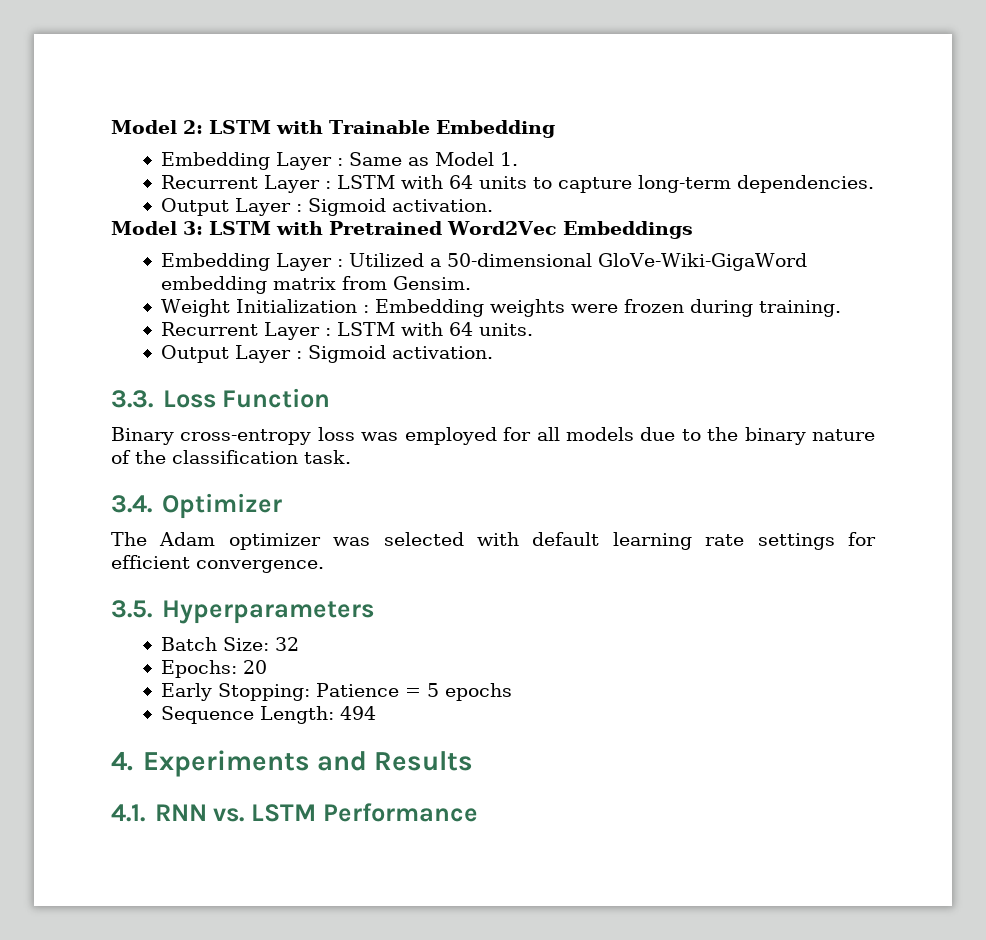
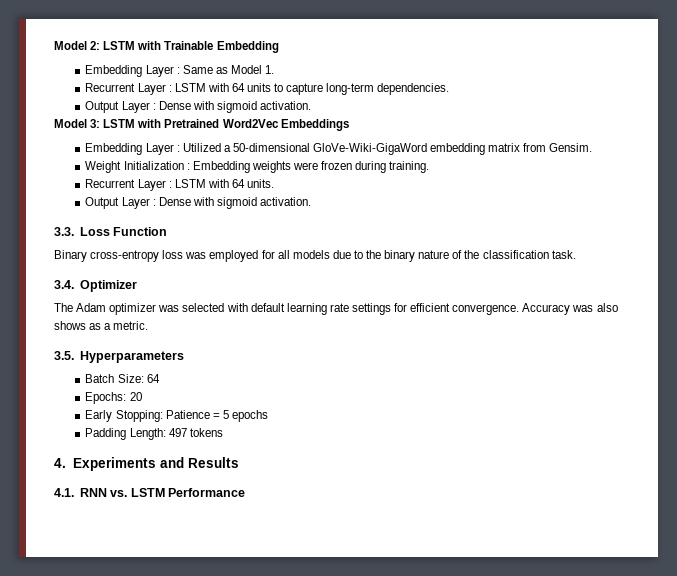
  Recurrent Layer : LSTM with 64 units to capture long-term dependencies.
- Output Layer : Sigmoid activation.
+ Output Layer : Dense with sigmoid activation.
  Recurrent Layer : LSTM with 64 units.
- Output Layer : Sigmoid activation.
+ Output Layer : Dense with sigmoid activation.
+ Accuracy was also shows as a metric.
- Batch Size: 32
+ Batch Size: 64
- Sequence Length: 494
+ Padding Length: 497 tokens

